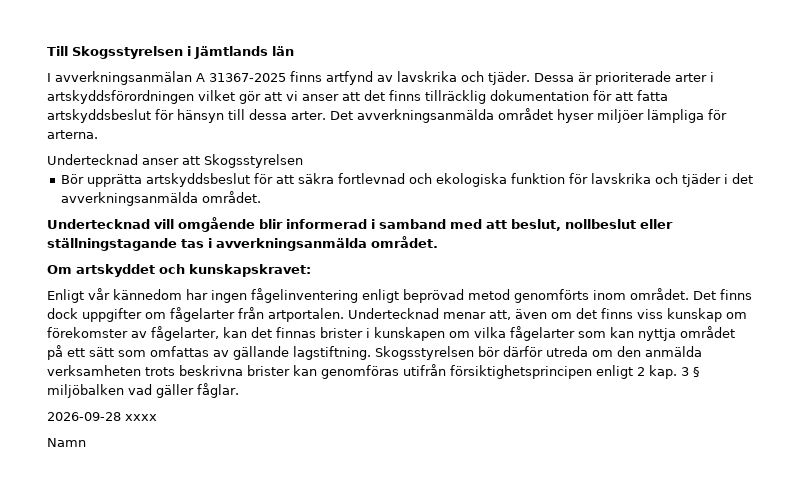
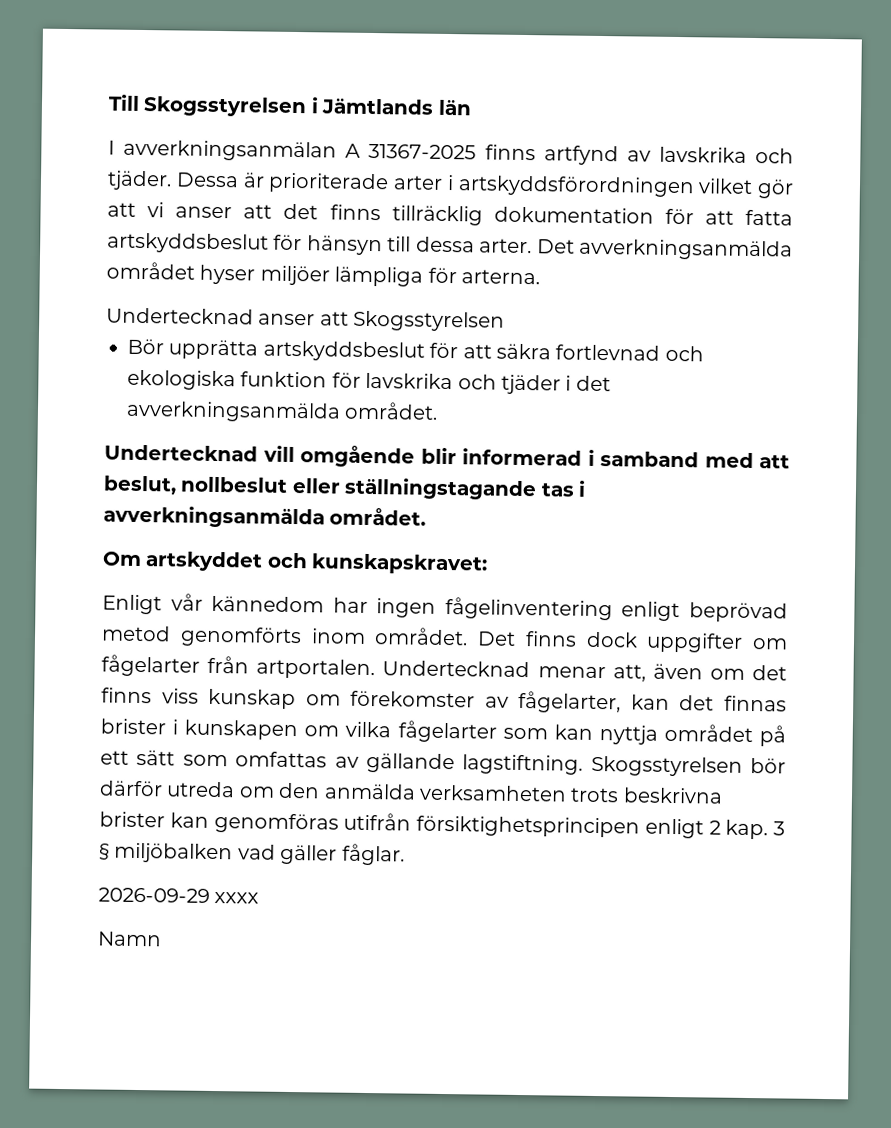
- 2026-09-28 xxxx
+ 2026-09-29 xxxx

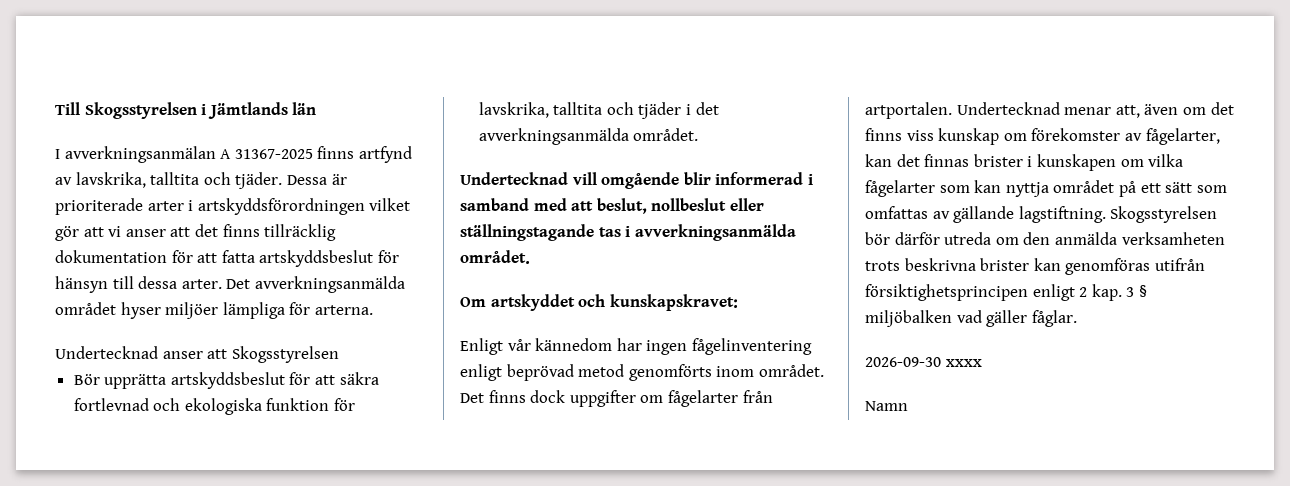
- I avverkningsanmälan A 31367-2025 finns artfynd av lavskrika och tjäder.
+ I avverkningsanmälan A 31367-2025 finns artfynd av lavskrika, talltita och tjäder.
- Bör upprätta artskyddsbeslut för att säkra fortlevnad och ekologiska funktion för lavskrika och tjäder i det avverkningsanmälda området.
+ Bör upprätta artskyddsbeslut för att säkra fortlevnad och ekologiska funktion för lavskrika, talltita och tjäder i det avverkningsanmälda området.
- 2026-09-29 xxxx
+ 2026-09-30 xxxx

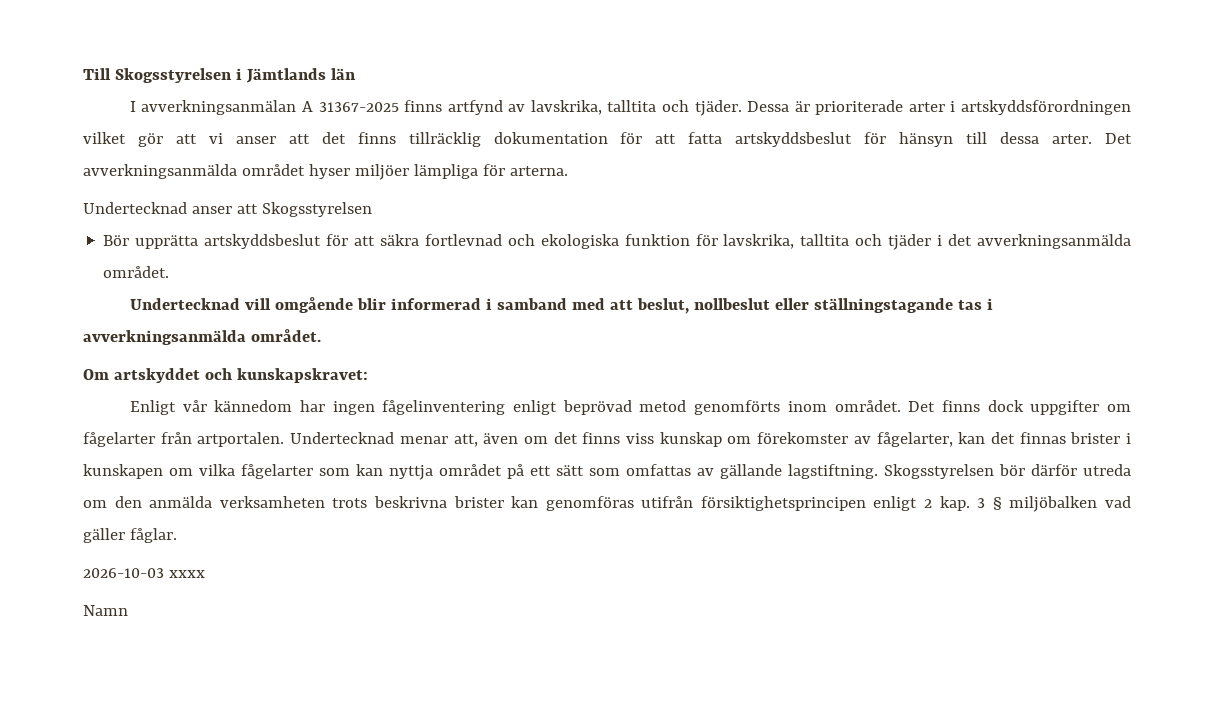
- 2026-09-30 xxxx
+ 2026-10-03 xxxx

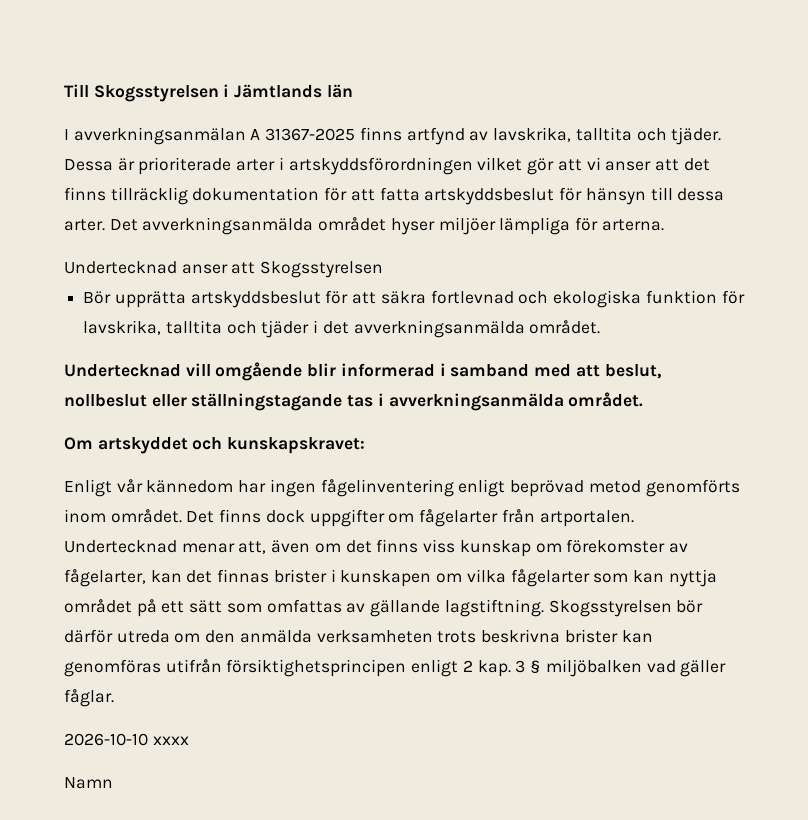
- 2026-10-03 xxxx
+ 2026-10-10 xxxx

